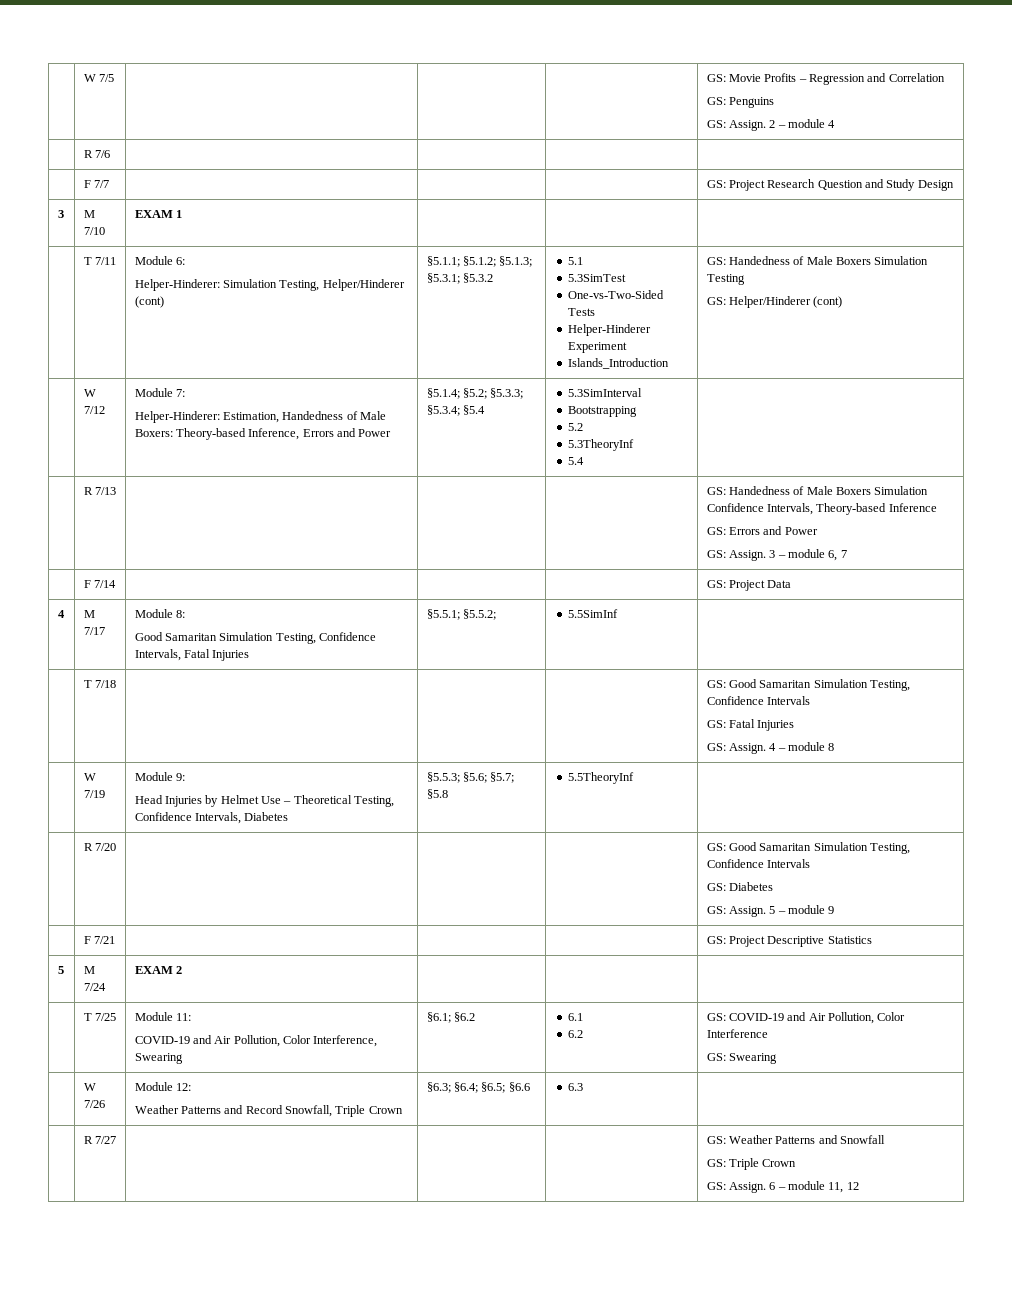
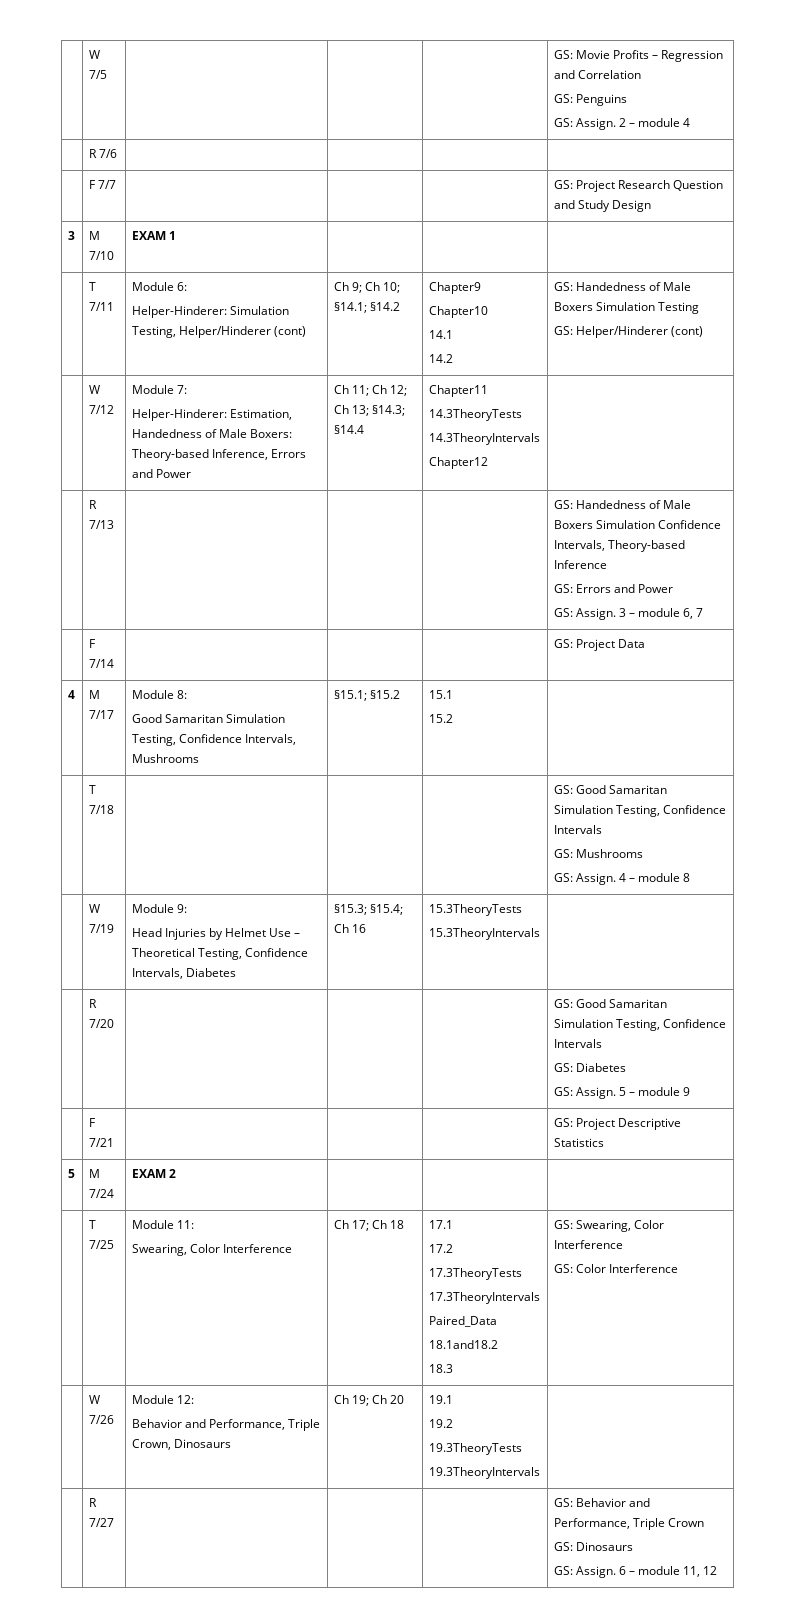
  | T 7/11 | Module 6:
- Helper-Hinderer: Simulation Testing, Helper/Hinderer (cont) | §5.1.1; §5.1.2; §5.1.3; §5.3.1; §5.3.2 | 5.1
- 5.3SimTest
- One-vs-Two-Sided Tests
- Helper-Hinderer Experiment
- Islands_Introduction | GS: Handedness of Male Boxers Simulation Testing
+ Helper-Hinderer: Simulation Testing, Helper/Hinderer (cont) | Ch 9; Ch 10; §14.1; §14.2 | Chapter9
+ Chapter10
+ 14.1
+ 14.2 | GS: Handedness of Male Boxers Simulation Testing
  | W 7/12 | Module 7:
- Helper-Hinderer: Estimation, Handedness of Male Boxers: Theory-based Inference, Errors and Power | §5.1.4; §5.2; §5.3.3; §5.3.4; §5.4 | 5.3SimInterval
- Bootstrapping
- 5.2
- 5.3TheoryInf
- 5.4 |
+ Helper-Hinderer: Estimation, Handedness of Male Boxers: Theory-based Inference, Errors and Power | Ch 11; Ch 12; Ch 13; §14.3; §14.4 | Chapter11
+ 14.3TheoryTests
+ 14.3TheoryIntervals
+ Chapter12 |
  4 | M 7/17 | Module 8:
- Good Samaritan Simulation Testing, Confidence Intervals, Fatal Injuries | §5.5.1; §5.5.2; | 5.5SimInf |
+ Good Samaritan Simulation Testing, Confidence Intervals, Mushrooms | §15.1; §15.2 | 15.1
+ 15.2 |
  | T 7/18 | | | | GS: Good Samaritan Simulation Testing, Confidence Intervals
- GS: Fatal Injuries
+ GS: Mushrooms
  | W 7/19 | Module 9:
- Head Injuries by Helmet Use – Theoretical Testing, Confidence Intervals, Diabetes | §5.5.3; §5.6; §5.7; §5.8 | 5.5TheoryInf |
+ Head Injuries by Helmet Use – Theoretical Testing, Confidence Intervals, Diabetes | §15.3; §15.4; Ch 16 | 15.3TheoryTests
+ 15.3TheoryIntervals |
  | T 7/25 | Module 11:
- COVID-19 and Air Pollution, Color Interference, Swearing | §6.1; §6.2 | 6.1
- 6.2 | GS: COVID-19 and Air Pollution, Color Interference
- GS: Swearing
+ Swearing, Color Interference | Ch 17; Ch 18 | 17.1
+ 17.2
+ 17.3TheoryTests
+ 17.3TheoryIntervals
+ Paired_Data
+ 18.1and18.2
+ 18.3 | GS: Swearing, Color Interference
+ GS: Color Interference
  | W 7/26 | Module 12:
- Weather Patterns and Record Snowfall, Triple Crown | §6.3; §6.4; §6.5; §6.6 | 6.3 |
- | R 7/27 | | | | GS: Weather Patterns and Snowfall
- GS: Triple Crown
+ Behavior and Performance, Triple Crown, Dinosaurs | Ch 19; Ch 20 | 19.1
+ 19.2
+ 19.3TheoryTests
+ 19.3TheoryIntervals |
+ | R 7/27 | | | | GS: Behavior and Performance, Triple Crown
+ GS: Dinosaurs

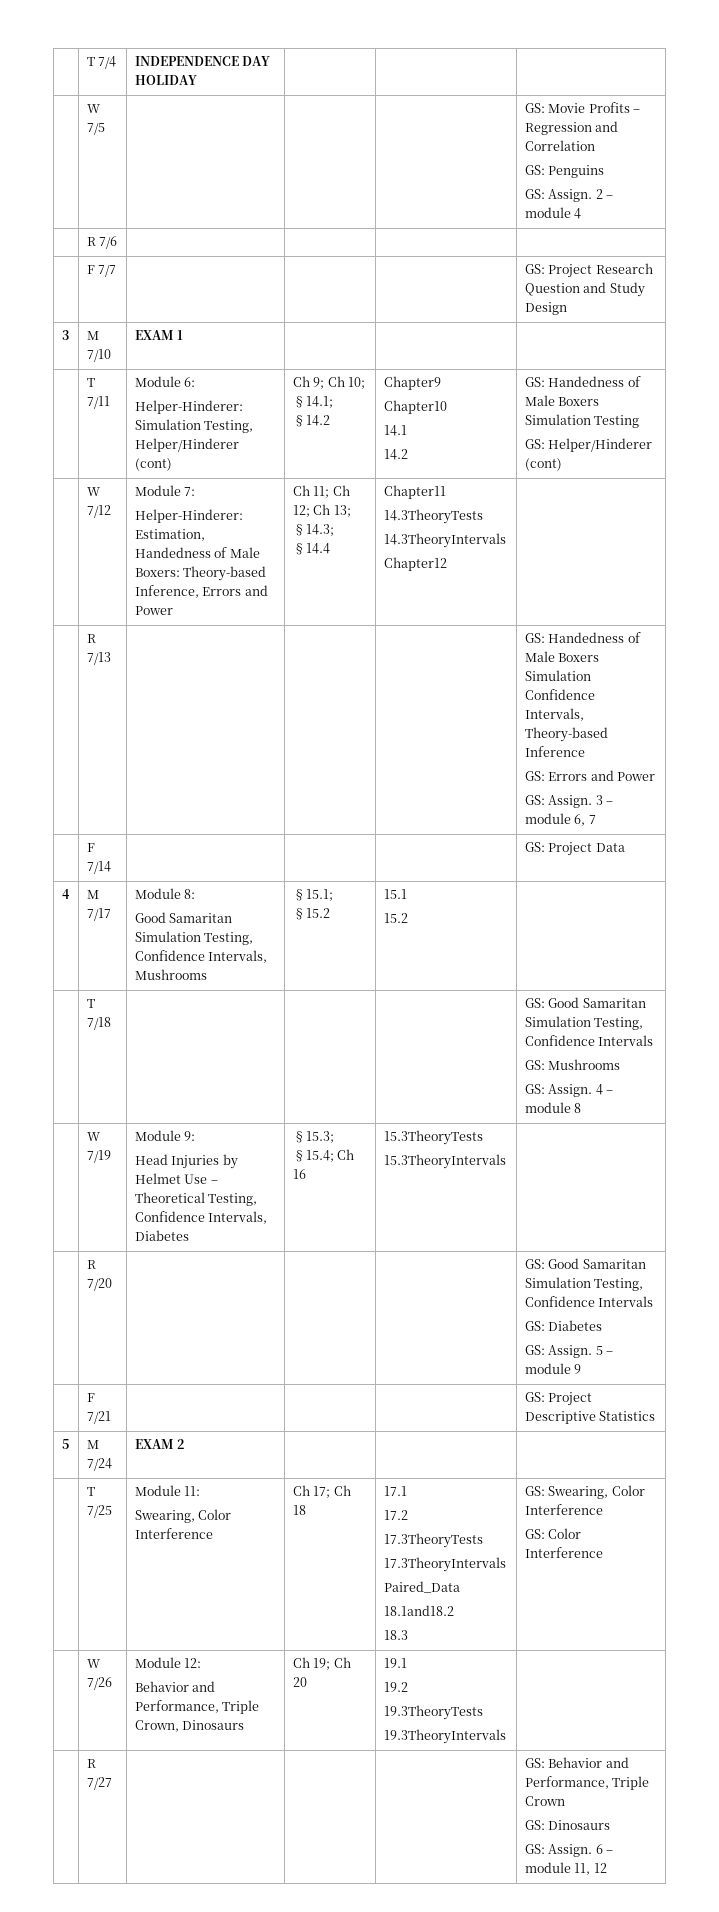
+ | T 7/4 | INDEPENDENCE DAY HOLIDAY | | |

